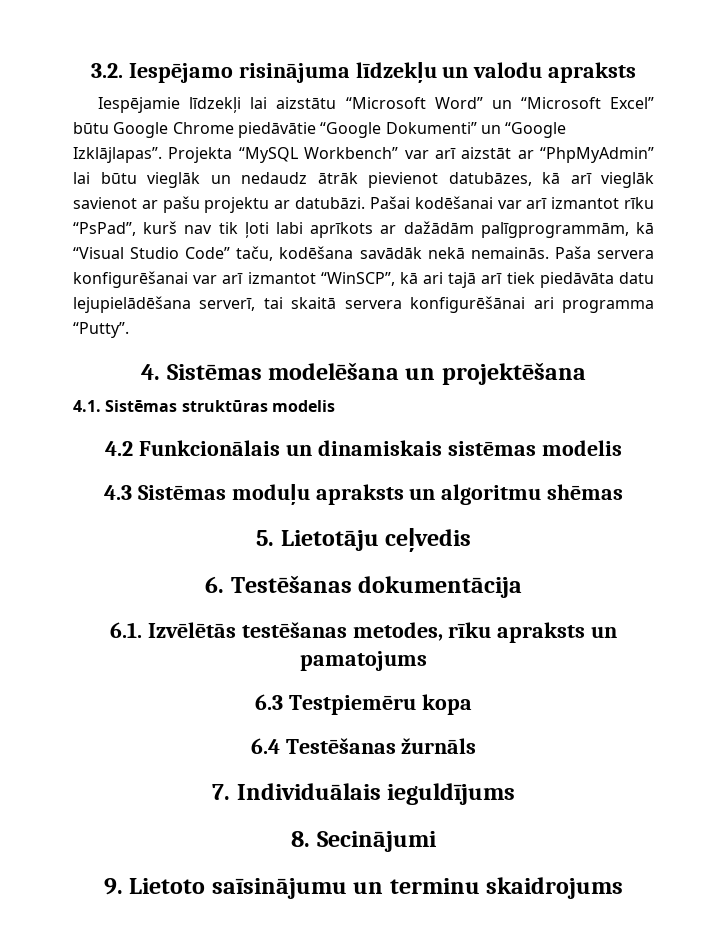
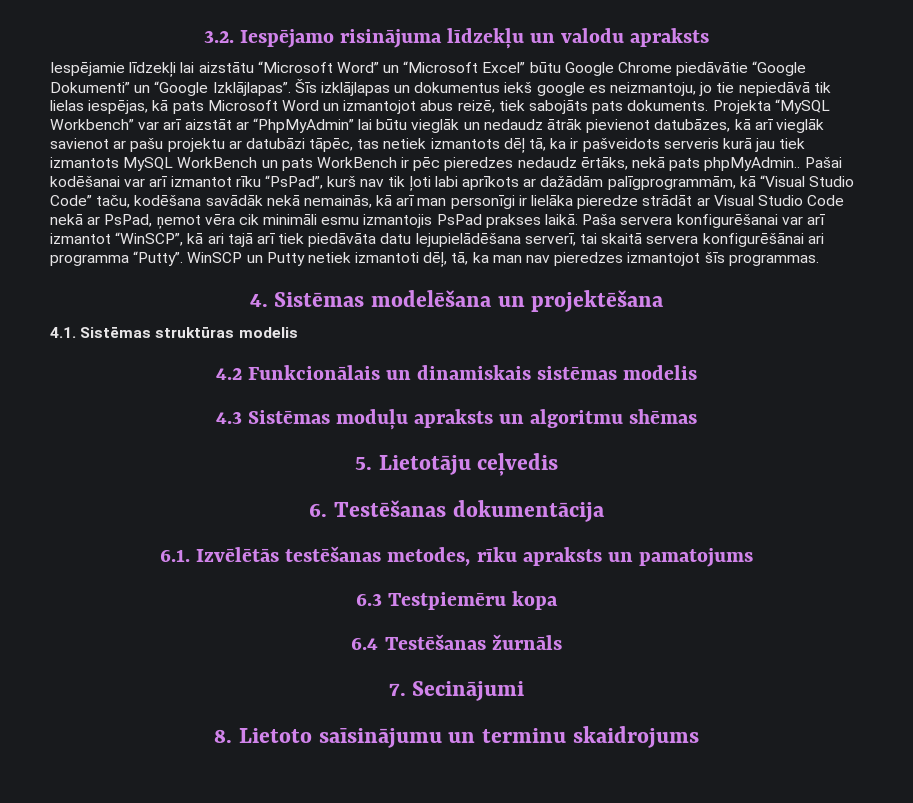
+ Šīs izklājlapas un dokumentus iekš google es neizmantoju, jo tie nepiedāvā tik lielas iespējas, kā pats Microsoft Word un izmantojot abus reizē, tiek sabojāts pats dokuments.
- Projekta “MySQL Workbench” var arī aizstāt ar “PhpMyAdmin” lai būtu vieglāk un nedaudz ātrāk pievienot datubāzes, kā arī vieglāk savienot ar pašu projektu ar datubāzi.
+ Projekta “MySQL Workbench” var arī aizstāt ar “PhpMyAdmin” lai būtu vieglāk un nedaudz ātrāk pievienot datubāzes, kā arī vieglāk savienot ar pašu projektu ar datubāzi tāpēc, tas netiek izmantots dēļ tā, ka ir pašveidots serveris kurā jau tiek izmantots MySQL WorkBench un pats WorkBench ir pēc pieredzes nedaudz ērtāks, nekā pats phpMyAdmin..
- Pašai kodēšanai var arī izmantot rīku “PsPad”, kurš nav tik ļoti labi aprīkots ar dažādām palīgprogrammām, kā “Visual Studio Code” taču, kodēšana savādāk nekā nemainās.
+ Pašai kodēšanai var arī izmantot rīku “PsPad”, kurš nav tik ļoti labi aprīkots ar dažādām palīgprogrammām, kā “Visual Studio Code” taču, kodēšana savādāk nekā nemainās, kā arī man personīgi ir lielāka pieredze strādāt ar Visual Studio Code nekā ar PsPad, ņemot vēra cik minimāli esmu izmantojis PsPad prakses laikā.
+ WinSCP un Putty netiek izmantoti dēļ, tā, ka man nav pieredzes izmantojot šīs programmas.
- 7. Individuālais ieguldījums
+ 7. Secinājumi
- 8. Secinājumi
- 9. Lietoto saīsinājumu un terminu skaidrojums
+ 8. Lietoto saīsinājumu un terminu skaidrojums

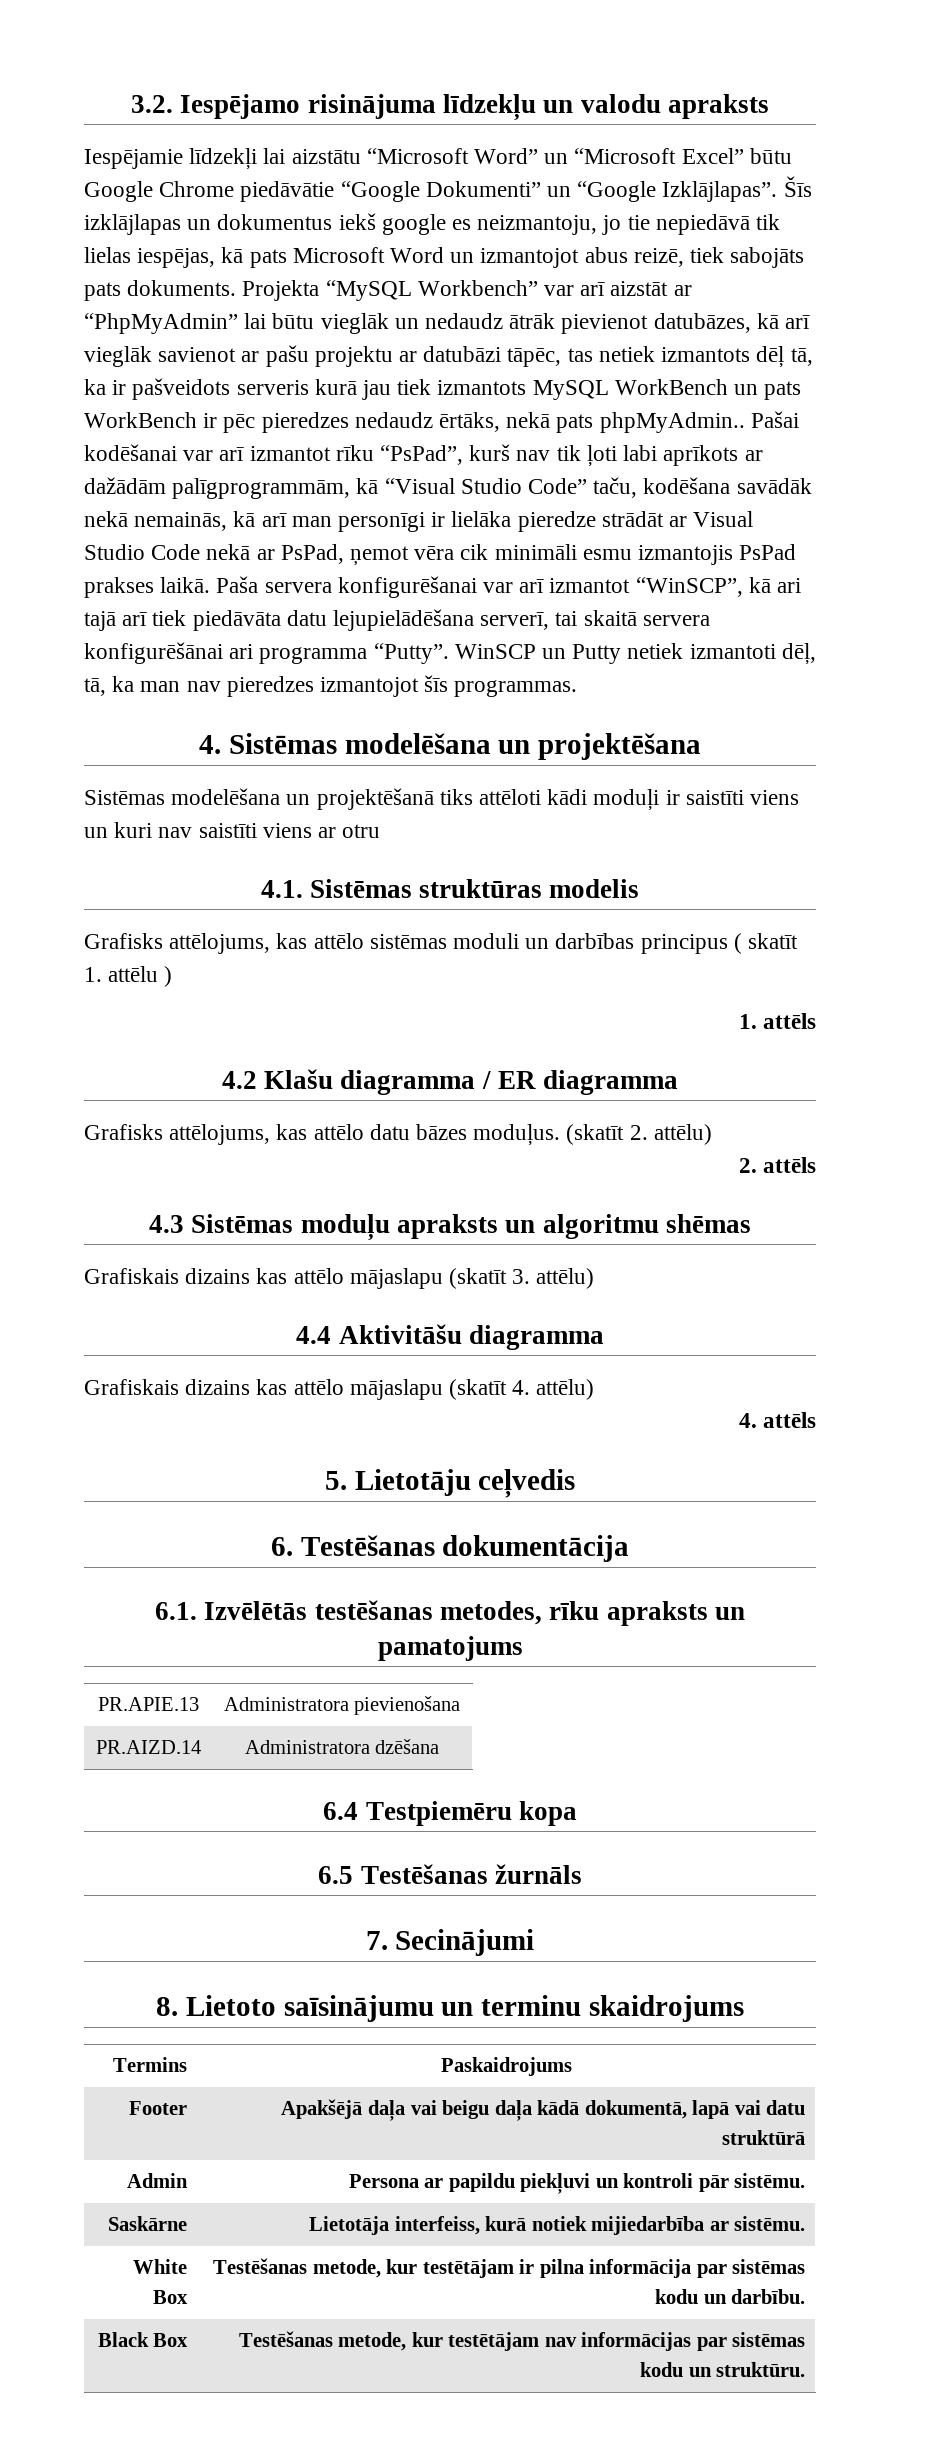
+ Sistēmas modelēšana un projektēšanā tiks attēloti kādi moduļi ir saistīti viens un kuri nav saistīti viens ar otru
  4.1. Sistēmas struktūras modelis
- 4.2 Funkcionālais un dinamiskais sistēmas modelis
+ Grafisks attēlojums, kas attēlo sistēmas moduli un darbības principus ( skatīt 1. attēlu )
+ 1. attēls
+ 4.2 Klašu diagramma / ER diagramma
+ Grafisks attēlojums, kas attēlo datu bāzes moduļus. (skatīt 2. attēlu)
+ 2. attēls
+ Grafiskais dizains kas attēlo mājaslapu (skatīt 3. attēlu)
+ 4.4 Aktivitāšu diagramma
+ Grafiskais dizains kas attēlo mājaslapu (skatīt 4. attēlu)
+ 4. attēls
- 6.3 Testpiemēru kopa
+ PR.APIE.13 | Administratora pievienošana
+ PR.AIZD.14 | Administratora dzēšana
+ 6.4 Testpiemēru kopa
- 6.4 Testēšanas žurnāls
+ 6.5 Testēšanas žurnāls
+ Termins | Paskaidrojums
+ Footer | Apakšējā daļa vai beigu daļa kādā dokumentā, lapā vai datu struktūrā
+ Admin | Persona ar papildu piekļuvi un kontroli pār sistēmu.
+ Saskārne | Lietotāja interfeiss, kurā notiek mijiedarbība ar sistēmu.
+ White Box | Testēšanas metode, kur testētājam ir pilna informācija par sistēmas kodu un darbību.
+ Black Box | Testēšanas metode, kur testētājam nav informācijas par sistēmas kodu un struktūru.

